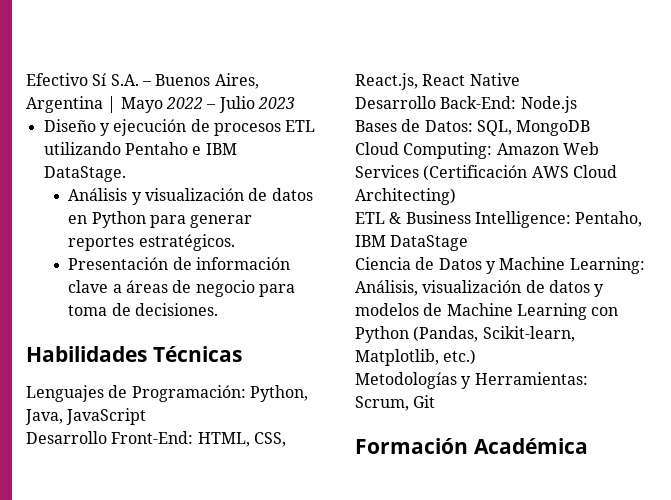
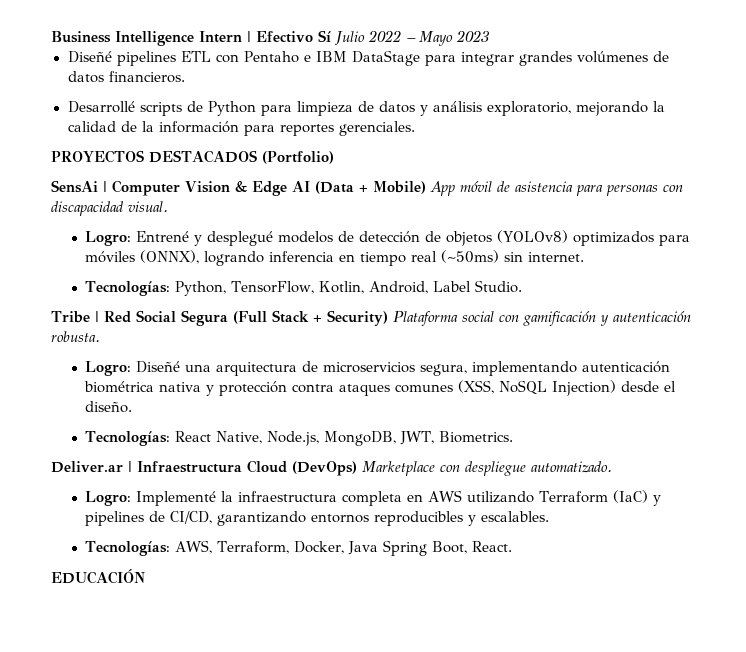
- Efectivo Sí S.A. – Buenos Aires, Argentina | Mayo 2022 – Julio 2023
+ Business Intelligence Intern | Efectivo Sí Julio 2022 – Mayo 2023
- Diseño y ejecución de procesos ETL utilizando Pentaho e IBM DataStage.
- Análisis y visualización de datos en Python para generar reportes estratégicos.
- Presentación de información clave a áreas de negocio para toma de decisiones.
- Habilidades Técnicas
- Lenguajes de Programación: Python, Java, JavaScript
- Desarrollo Front-End: HTML, CSS, React.js, React Native
- Desarrollo Back-End: Node.js
- Bases de Datos: SQL, MongoDB
- Cloud Computing: Amazon Web Services (Certificación AWS Cloud Architecting)
- ETL & Business Intelligence: Pentaho, IBM DataStage
- Ciencia de Datos y Machine Learning: Análisis, visualización de datos y modelos de Machine Learning con Python (Pandas, Scikit-learn, Matplotlib, etc.)
- Metodologías y Herramientas: Scrum, Git
- Formación Académica
+ Diseñé pipelines ETL con Pentaho e IBM DataStage para integrar grandes volúmenes de datos financieros.
+ Desarrollé scripts de Python para limpieza de datos y análisis exploratorio, mejorando la calidad de la información para reportes gerenciales.
+ PROYECTOS DESTACADOS (Portfolio)
+ SensAi | Computer Vision & Edge AI (Data + Mobile) App móvil de asistencia para personas con discapacidad visual.
+ Logro: Entrené y desplegué modelos de detección de objetos (YOLOv8) optimizados para móviles (ONNX), logrando inferencia en tiempo real (~50ms) sin internet.
+ Tecnologías: Python, TensorFlow, Kotlin, Android, Label Studio.
+ Tribe | Red Social Segura (Full Stack + Security) Plataforma social con gamificación y autenticación robusta.
+ Logro: Diseñé una arquitectura de microservicios segura, implementando autenticación biométrica nativa y protección contra ataques comunes (XSS, NoSQL Injection) desde el diseño.
+ Tecnologías: React Native, Node.js, MongoDB, JWT, Biometrics.
+ Deliver.ar | Infraestructura Cloud (DevOps) Marketplace con despliegue automatizado.
+ Logro: Implementé la infraestructura completa en AWS utilizando Terraform (IaC) y pipelines de CI/CD, garantizando entornos reproducibles y escalables.
+ Tecnologías: AWS, Terraform, Docker, Java Spring Boot, React.
+ EDUCACIÓN

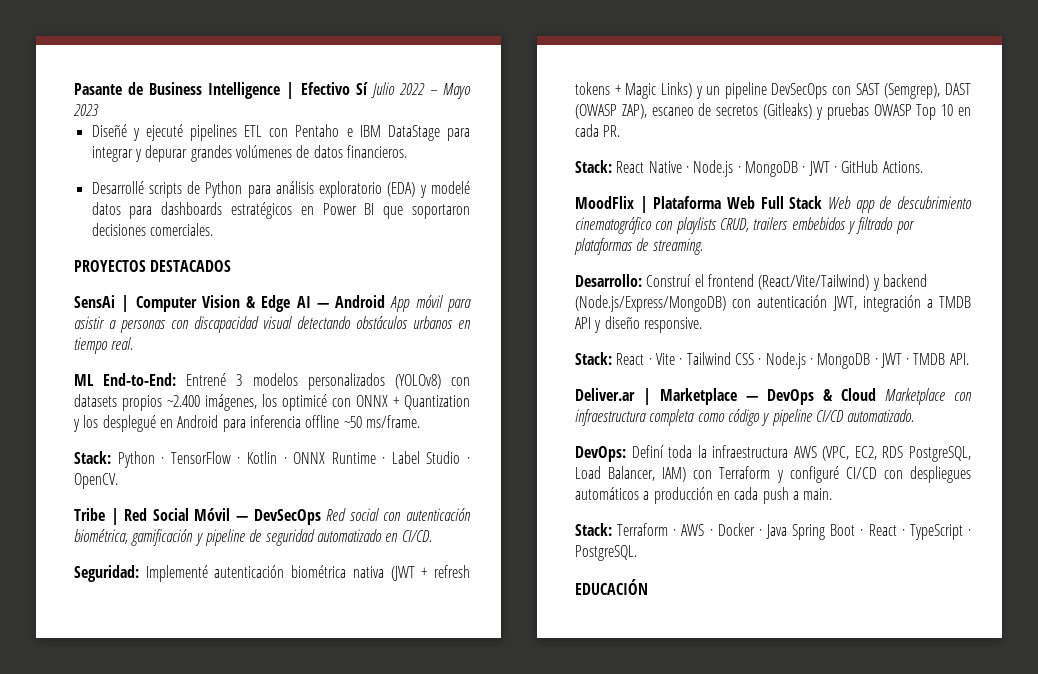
- Business Intelligence Intern | Efectivo Sí Julio 2022 – Mayo 2023
+ Pasante de Business Intelligence | Efectivo Sí Julio 2022 – Mayo 2023
- Diseñé pipelines ETL con Pentaho e IBM DataStage para integrar grandes volúmenes de datos financieros.
+ Diseñé y ejecuté pipelines ETL con Pentaho e IBM DataStage para integrar y depurar grandes volúmenes de datos financieros.
- Desarrollé scripts de Python para limpieza de datos y análisis exploratorio, mejorando la calidad de la información para reportes gerenciales.
+ Desarrollé scripts de Python para análisis exploratorio (EDA) y modelé datos para dashboards estratégicos en Power BI que soportaron decisiones comerciales.
- PROYECTOS DESTACADOS (Portfolio)
+ PROYECTOS DESTACADOS
- SensAi | Computer Vision & Edge AI (Data + Mobile) App móvil de asistencia para personas con discapacidad visual.
- Logro: Entrené y desplegué modelos de detección de objetos (YOLOv8) optimizados para móviles (ONNX), logrando inferencia en tiempo real (~50ms) sin internet.
- Tecnologías: Python, TensorFlow, Kotlin, Android, Label Studio.
- Tribe | Red Social Segura (Full Stack + Security) Plataforma social con gamificación y autenticación robusta.
- Logro: Diseñé una arquitectura de microservicios segura, implementando autenticación biométrica nativa y protección contra ataques comunes (XSS, NoSQL Injection) desde el diseño.
- Tecnologías: React Native, Node.js, MongoDB, JWT, Biometrics.
- Deliver.ar | Infraestructura Cloud (DevOps) Marketplace con despliegue automatizado.
- Logro: Implementé la infraestructura completa en AWS utilizando Terraform (IaC) y pipelines de CI/CD, garantizando entornos reproducibles y escalables.
- Tecnologías: AWS, Terraform, Docker, Java Spring Boot, React.
+ SensAi | Computer Vision & Edge AI — Android App móvil para asistir a personas con discapacidad visual detectando obstáculos urbanos en tiempo real.
+ ML End-to-End: Entrené 3 modelos personalizados (YOLOv8) con datasets propios ~2.400 imágenes, los optimicé con ONNX + Quantization y los desplegué en Android para inferencia offline ~50 ms/frame.
+ Stack: Python · TensorFlow · Kotlin · ONNX Runtime · Label Studio · OpenCV.
+ Tribe | Red Social Móvil — DevSecOps Red social con autenticación biométrica, gamificación y pipeline de seguridad automatizado en CI/CD.
+ Seguridad: Implementé autenticación biométrica nativa (JWT + refresh tokens + Magic Links) y un pipeline DevSecOps con SAST (Semgrep), DAST (OWASP ZAP), escaneo de secretos (Gitleaks) y pruebas OWASP Top 10 en cada PR.
+ Stack: React Native · Node.js · MongoDB · JWT · GitHub Actions.
+ MoodFlix | Plataforma Web Full Stack Web app de descubrimiento cinematográfico con playlists CRUD, trailers embebidos y filtrado por plataformas de streaming.
+ Desarrollo: Construí el frontend (React/Vite/Tailwind) y backend (Node.js/Express/MongoDB) con autenticación JWT, integración a TMDB API y diseño responsive.
+ Stack: React · Vite · Tailwind CSS · Node.js · MongoDB · JWT · TMDB API.
+ Deliver.ar | Marketplace — DevOps & Cloud Marketplace con infraestructura completa como código y pipeline CI/CD automatizado.
+ DevOps: Definí toda la infraestructura AWS (VPC, EC2, RDS PostgreSQL, Load Balancer, IAM) con Terraform y configuré CI/CD con despliegues automáticos a producción en cada push a main.
+ Stack: Terraform · AWS · Docker · Java Spring Boot · React · TypeScript · PostgreSQL.

